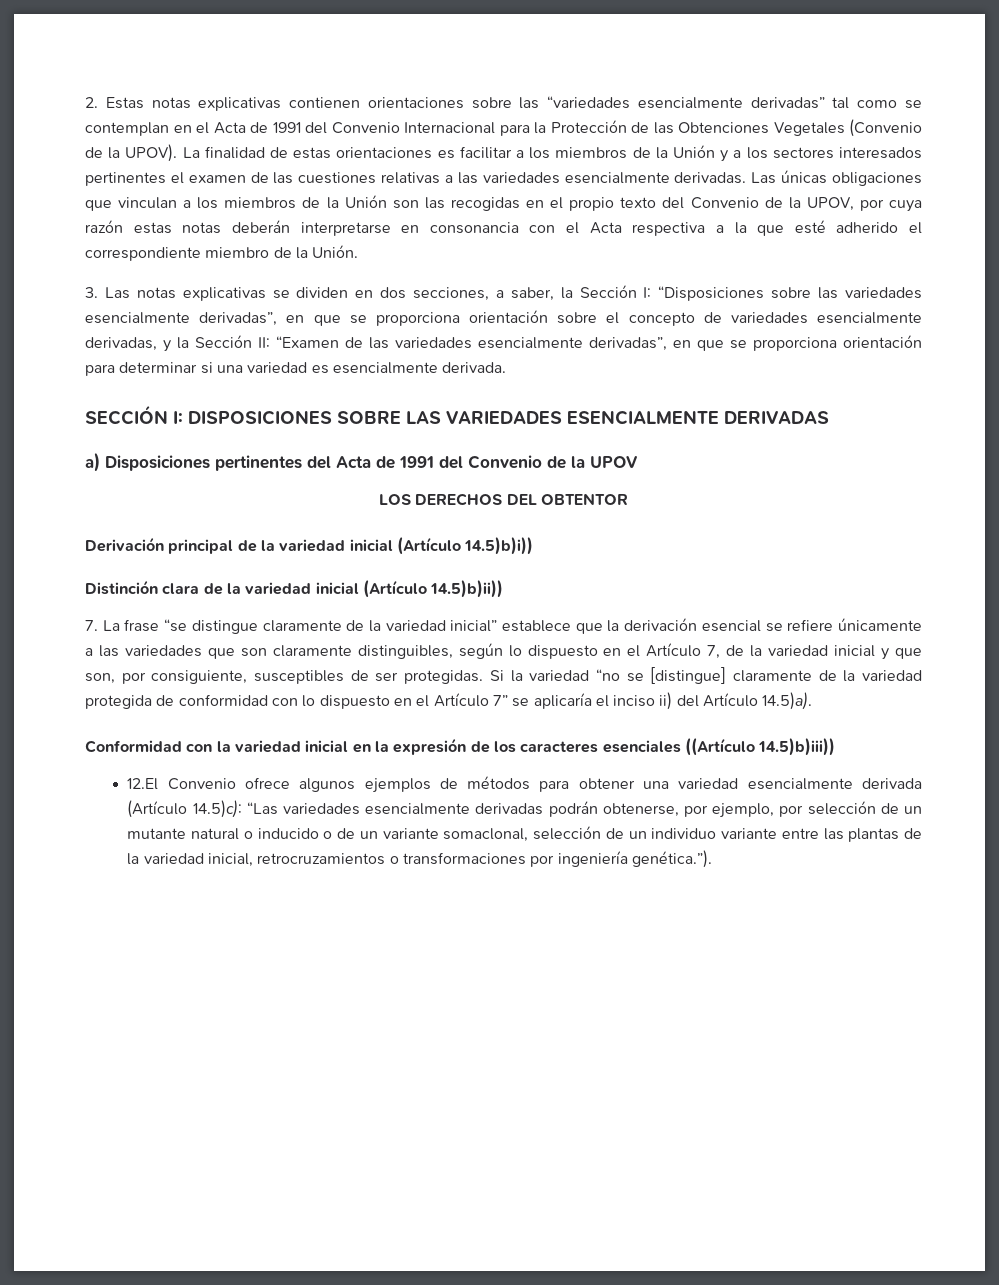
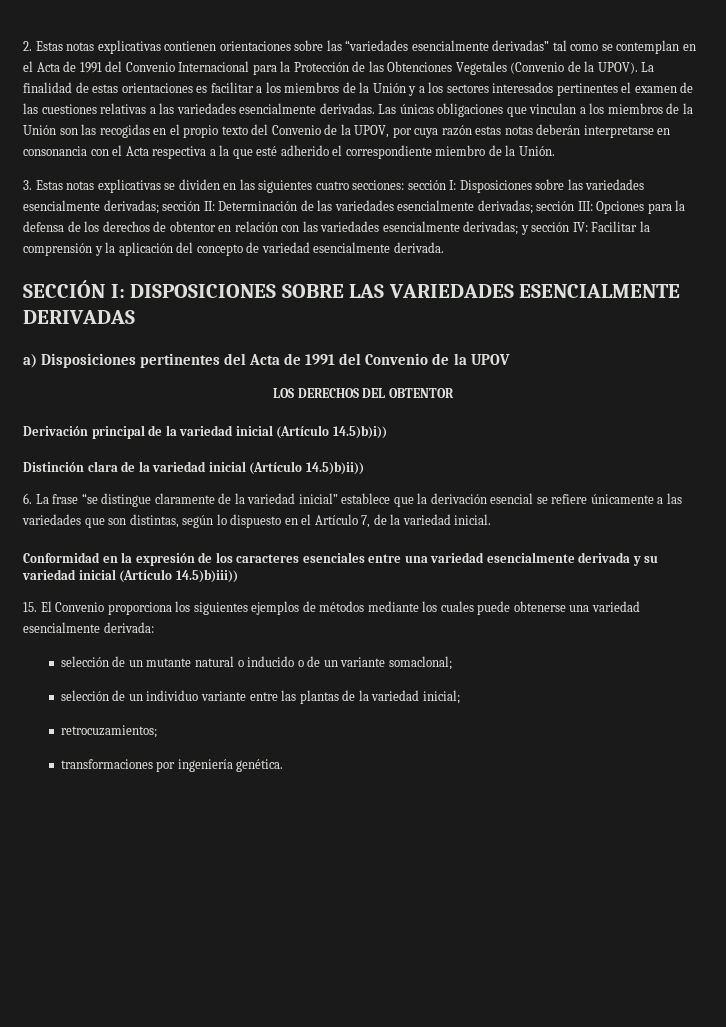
- 3. Las notas explicativas se dividen en dos secciones, a saber, la Sección I: “Disposiciones sobre las variedades esencialmente derivadas”, en que se proporciona orientación sobre el concepto de variedades esencialmente derivadas, y la Sección II: “Examen de las variedades esencialmente derivadas”, en que se proporciona orientación para determinar si una variedad es esencialmente derivada.
+ 3. Estas notas explicativas se dividen en las siguientes cuatro secciones: sección I: Disposiciones sobre las variedades esencialmente derivadas; sección II: Determinación de las variedades esencialmente derivadas; sección III: Opciones para la defensa de los derechos de obtentor en relación con las variedades esencialmente derivadas; y sección IV: Facilitar la comprensión y la aplicación del concepto de variedad esencialmente derivada.
- 7. La frase “se distingue claramente de la variedad inicial” establece que la derivación esencial se refiere únicamente a las variedades que son claramente distinguibles, según lo dispuesto en el Artículo 7, de la variedad inicial y que son, por consiguiente, susceptibles de ser protegidas. Si la variedad “no se [distingue] claramente de la variedad protegida de conformidad con lo dispuesto en el Artículo 7” se aplicaría el inciso ii) del Artículo 14.5)a).
- Conformidad con la variedad inicial en la expresión de los caracteres esenciales ((Artículo 14.5)b)iii))
- 12.El Convenio ofrece algunos ejemplos de métodos para obtener una variedad esencialmente derivada (Artículo 14.5)c): “Las variedades esencialmente derivadas podrán obtenerse, por ejemplo, por selección de un mutante natural o inducido o de un variante somaclonal, selección de un individuo variante entre las plantas de la variedad inicial, retrocruzamientos o transformaciones por ingeniería genética.”).
+ 6. La frase “se distingue claramente de la variedad inicial” establece que la derivación esencial se refiere únicamente a las variedades que son distintas, según lo dispuesto en el Artículo 7, de la variedad inicial.
+ Conformidad en la expresión de los caracteres esenciales entre una variedad esencialmente derivada y su variedad inicial (Artículo 14.5)b)iii))
+ 15. El Convenio proporciona los siguientes ejemplos de métodos mediante los cuales puede obtenerse una variedad esencialmente derivada:
+ selección de un mutante natural o inducido o de un variante somaclonal;
+ selección de un individuo variante entre las plantas de la variedad inicial;
+ retrocuzamientos;
+ transformaciones por ingeniería genética.

